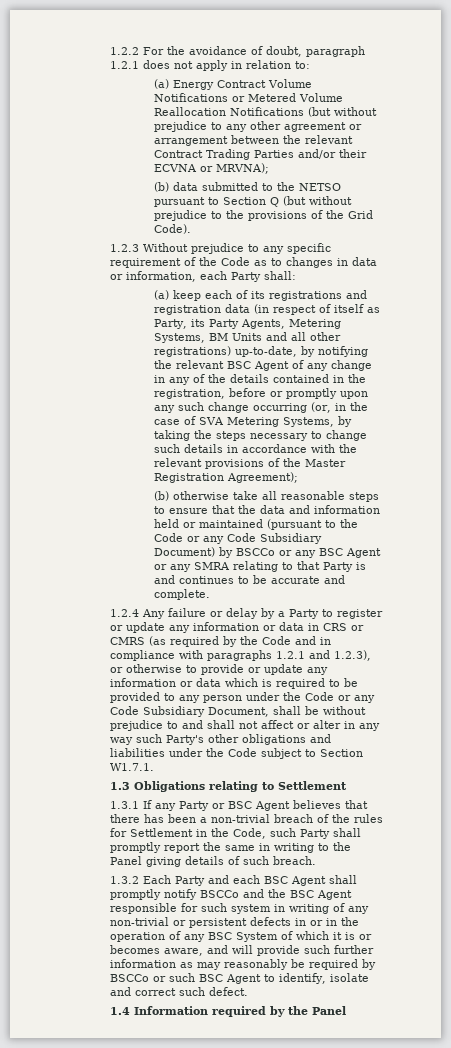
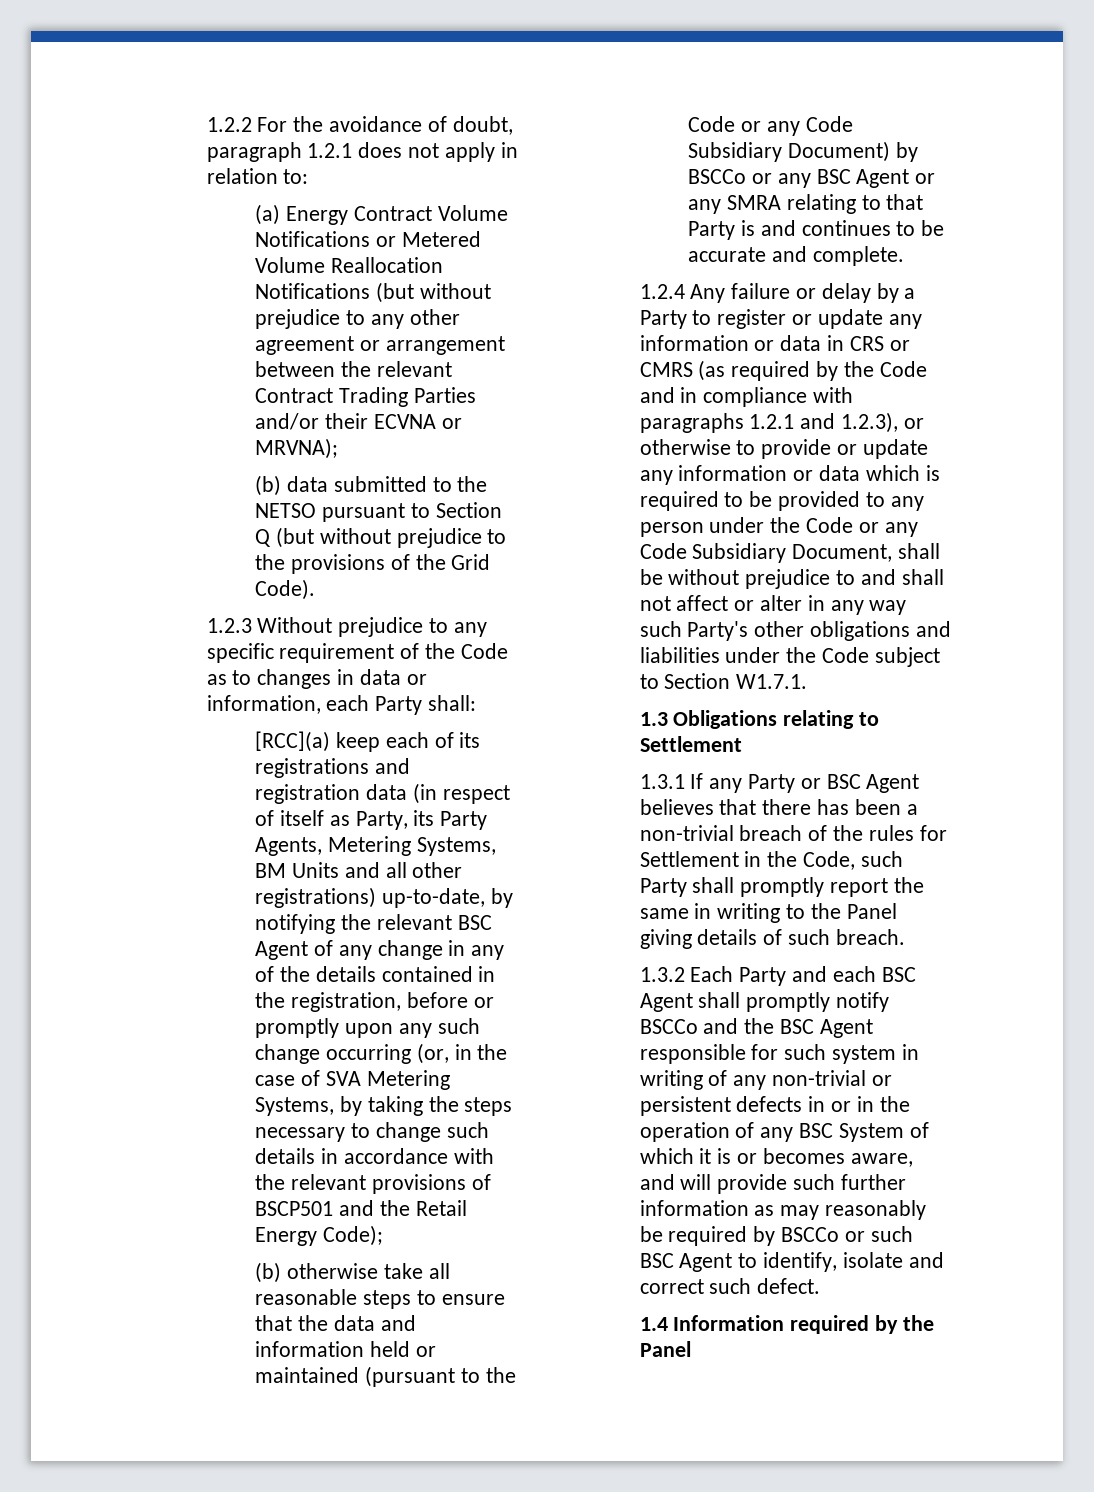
- (a) keep each of its registrations and registration data (in respect of itself as Party, its Party Agents, Metering Systems, BM Units and all other registrations) up-to-date, by notifying the relevant BSC Agent of any change in any of the details contained in the registration, before or promptly upon any such change occurring (or, in the case of SVA Metering Systems, by taking the steps necessary to change such details in accordance with the relevant provisions of the Master Registration Agreement);
+ [RCC](a) keep each of its registrations and registration data (in respect of itself as Party, its Party Agents, Metering Systems, BM Units and all other registrations) up-to-date, by notifying the relevant BSC Agent of any change in any of the details contained in the registration, before or promptly upon any such change occurring (or, in the case of SVA Metering Systems, by taking the steps necessary to change such details in accordance with the relevant provisions of BSCP501 and the Retail Energy Code);

